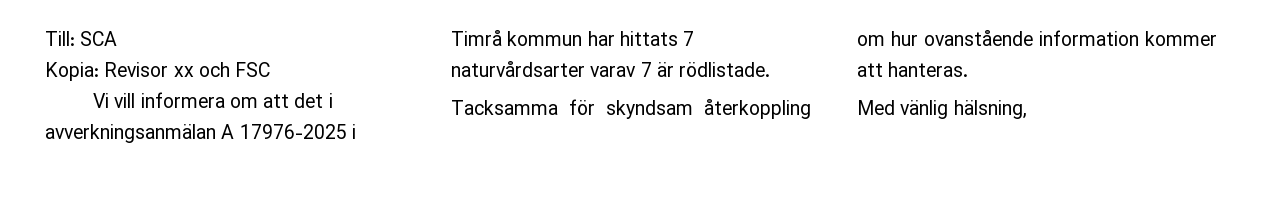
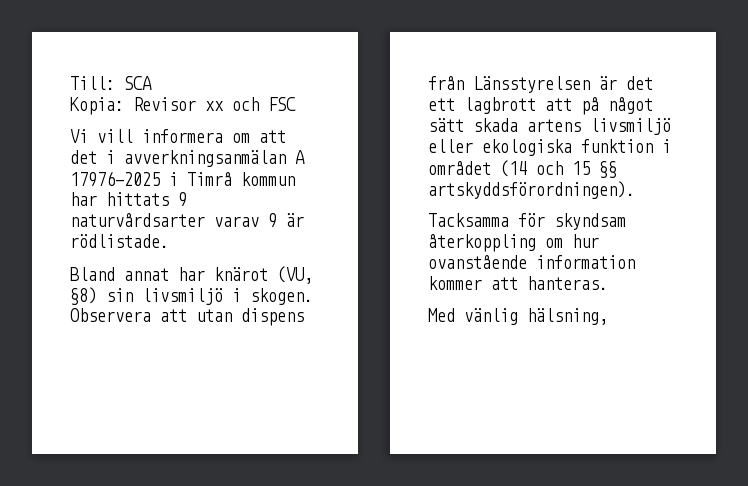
- Vi vill informera om att det i avverkningsanmälan A 17976-2025 i Timrå kommun har hittats 7 naturvårdsarter varav 7 är rödlistade.
+ Vi vill informera om att det i avverkningsanmälan A 17976-2025 i Timrå kommun har hittats 9 naturvårdsarter varav 9 är rödlistade.
+ Bland annat har knärot (VU, §8) sin livsmiljö i skogen. Observera att utan dispens från Länsstyrelsen är det ett lagbrott att på något sätt skada artens livsmiljö eller ekologiska funktion i området (14 och 15 §§ artskyddsförordningen).

